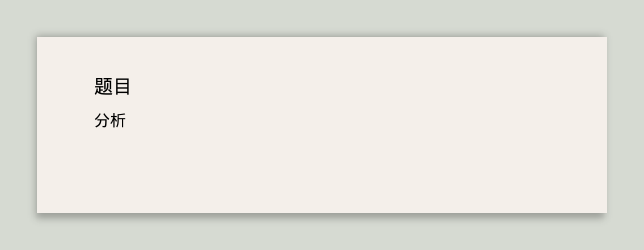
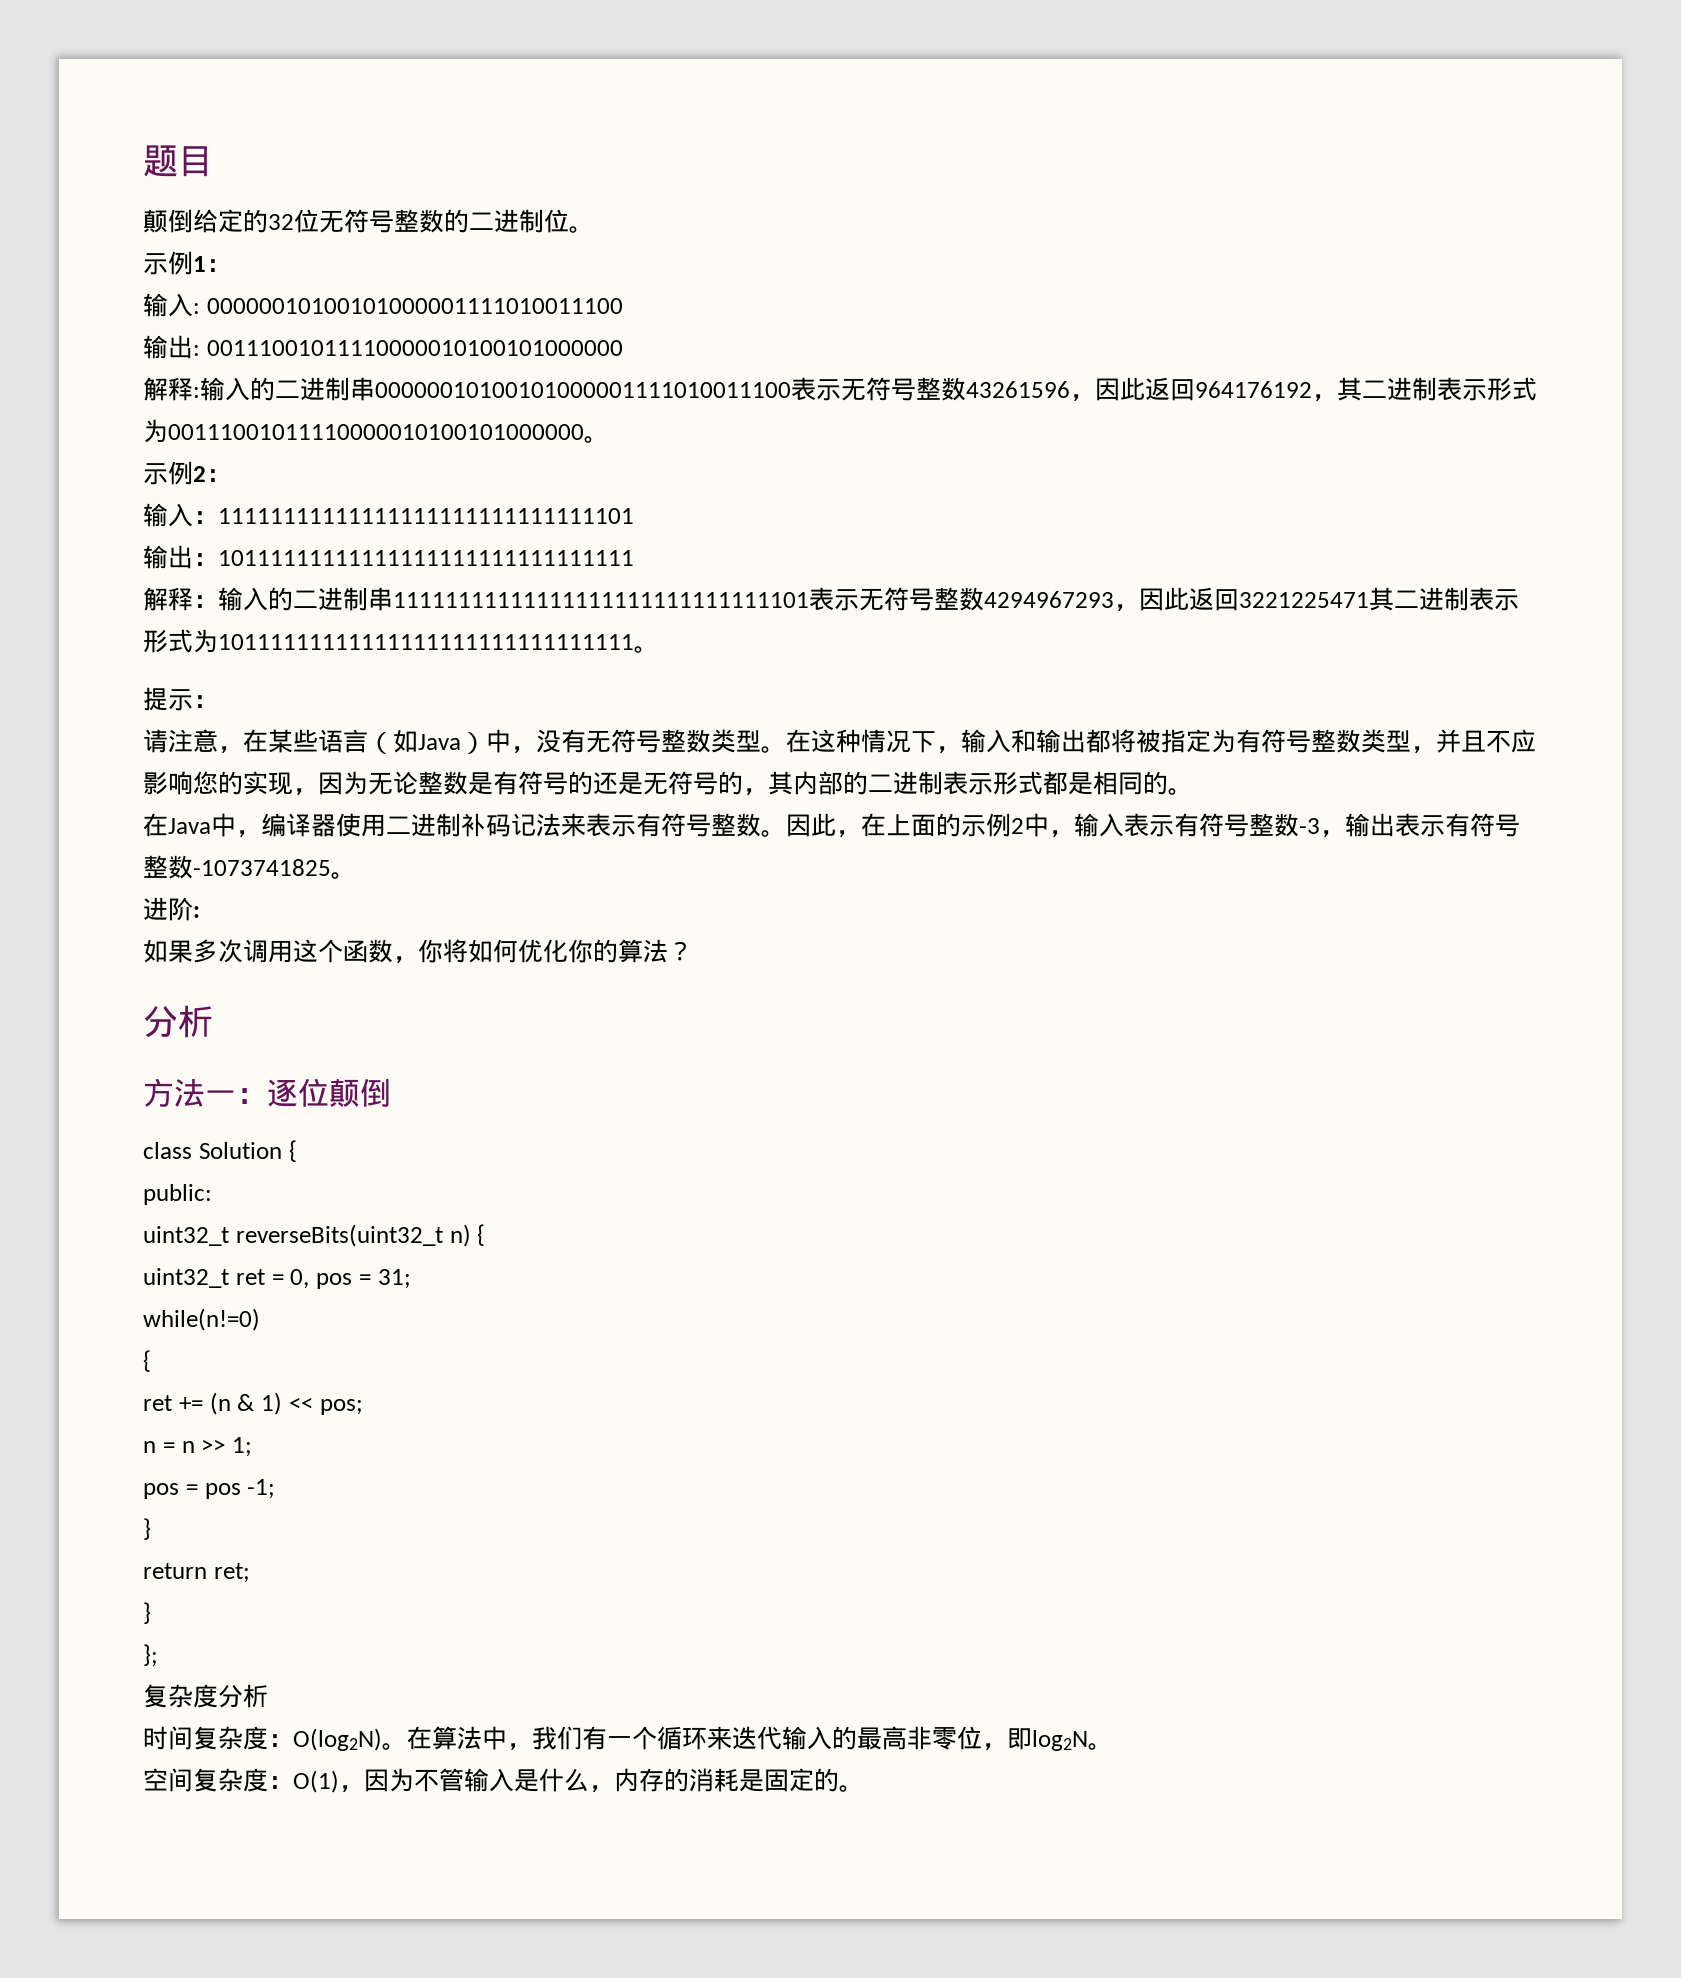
+ 颠倒给定的32位无符号整数的二进制位。
+ 示例1：
+ 输入: 00000010100101000001111010011100
+ 输出: 00111001011110000010100101000000
+ 解释:输入的二进制串00000010100101000001111010011100表示无符号整数43261596，因此返回964176192，其二进制表示形式为00111001011110000010100101000000。
+ 示例2：
+ 输入：11111111111111111111111111111101
+ 输出：10111111111111111111111111111111
+ 解释：输入的二进制串11111111111111111111111111111101表示无符号整数4294967293，因此返回3221225471其二进制表示形式为10111111111111111111111111111111。
+ 提示：
+ 请注意，在某些语言（如Java）中，没有无符号整数类型。在这种情况下，输入和输出都将被指定为有符号整数类型，并且不应影响您的实现，因为无论整数是有符号的还是无符号的，其内部的二进制表示形式都是相同的。
+ 在Java中，编译器使用二进制补码记法来表示有符号整数。因此，在上面的示例2中，输入表示有符号整数-3，输出表示有符号整数-1073741825。
+ 进阶:
+ 如果多次调用这个函数，你将如何优化你的算法？
  分析
+ 方法一：逐位颠倒
+ class Solution {
+ public:
+ uint32_t reverseBits(uint32_t n) {
+ uint32_t ret = 0, pos = 31;
+ while(n!=0)
+ {
+ ret += (n & 1) << pos;
+ n = n >> 1;
+ pos = pos -1;
+ }
+ return ret;
+ }
+ };
+ 复杂度分析
+ 时间复杂度：O(log2N)。在算法中，我们有一个循环来迭代输入的最高非零位，即log2N。
+ 空间复杂度：O(1)，因为不管输入是什么，内存的消耗是固定的。

